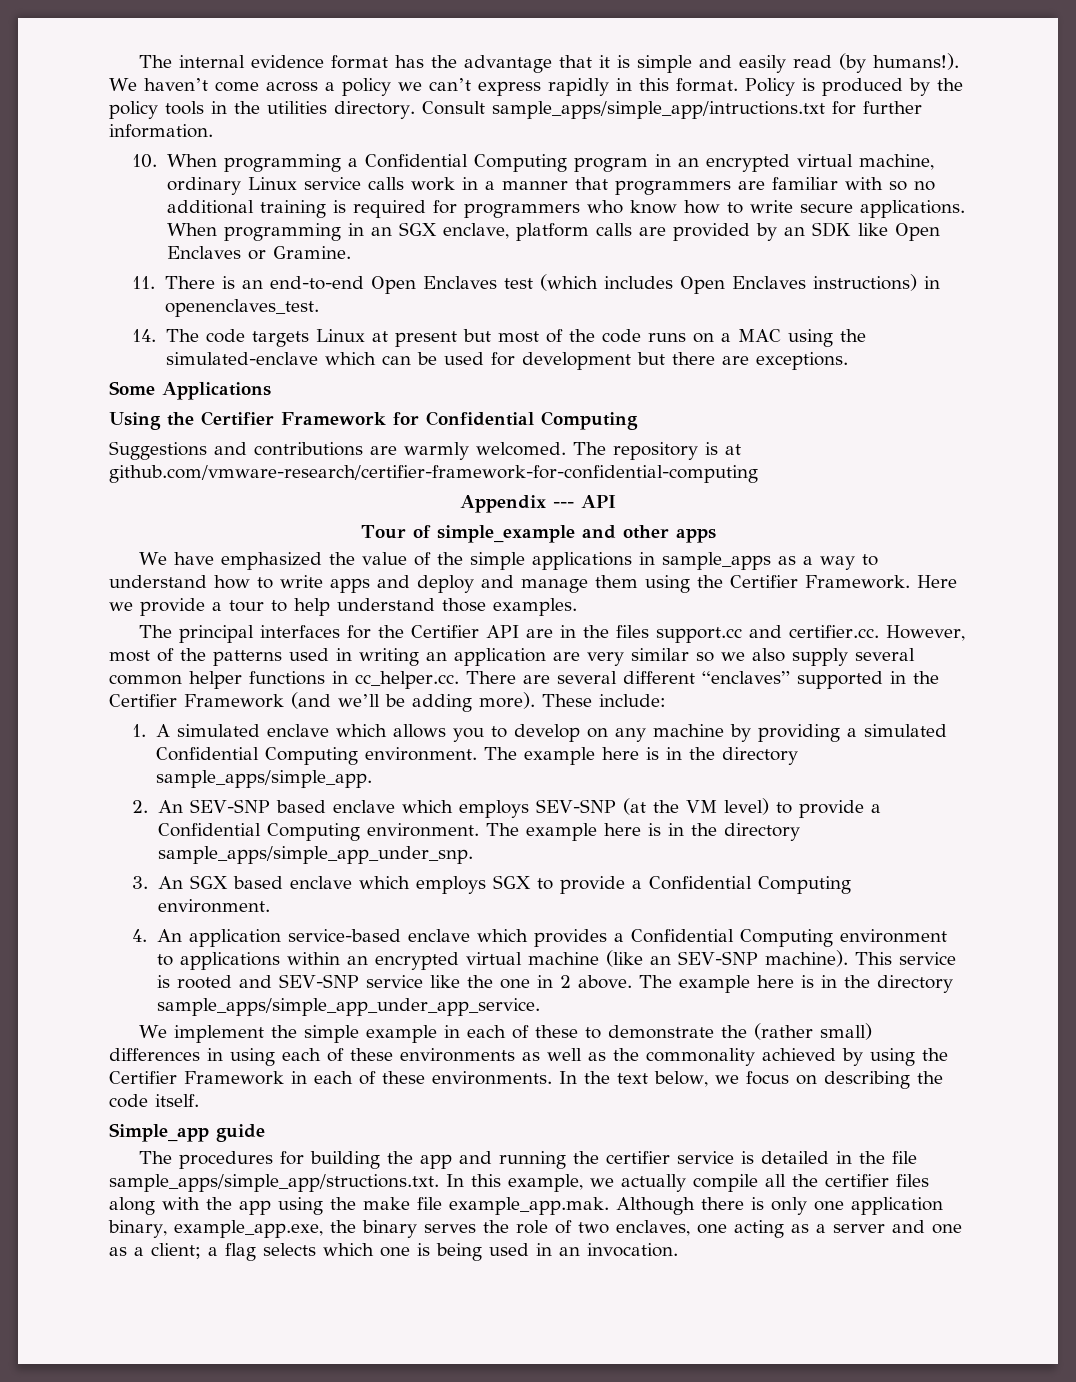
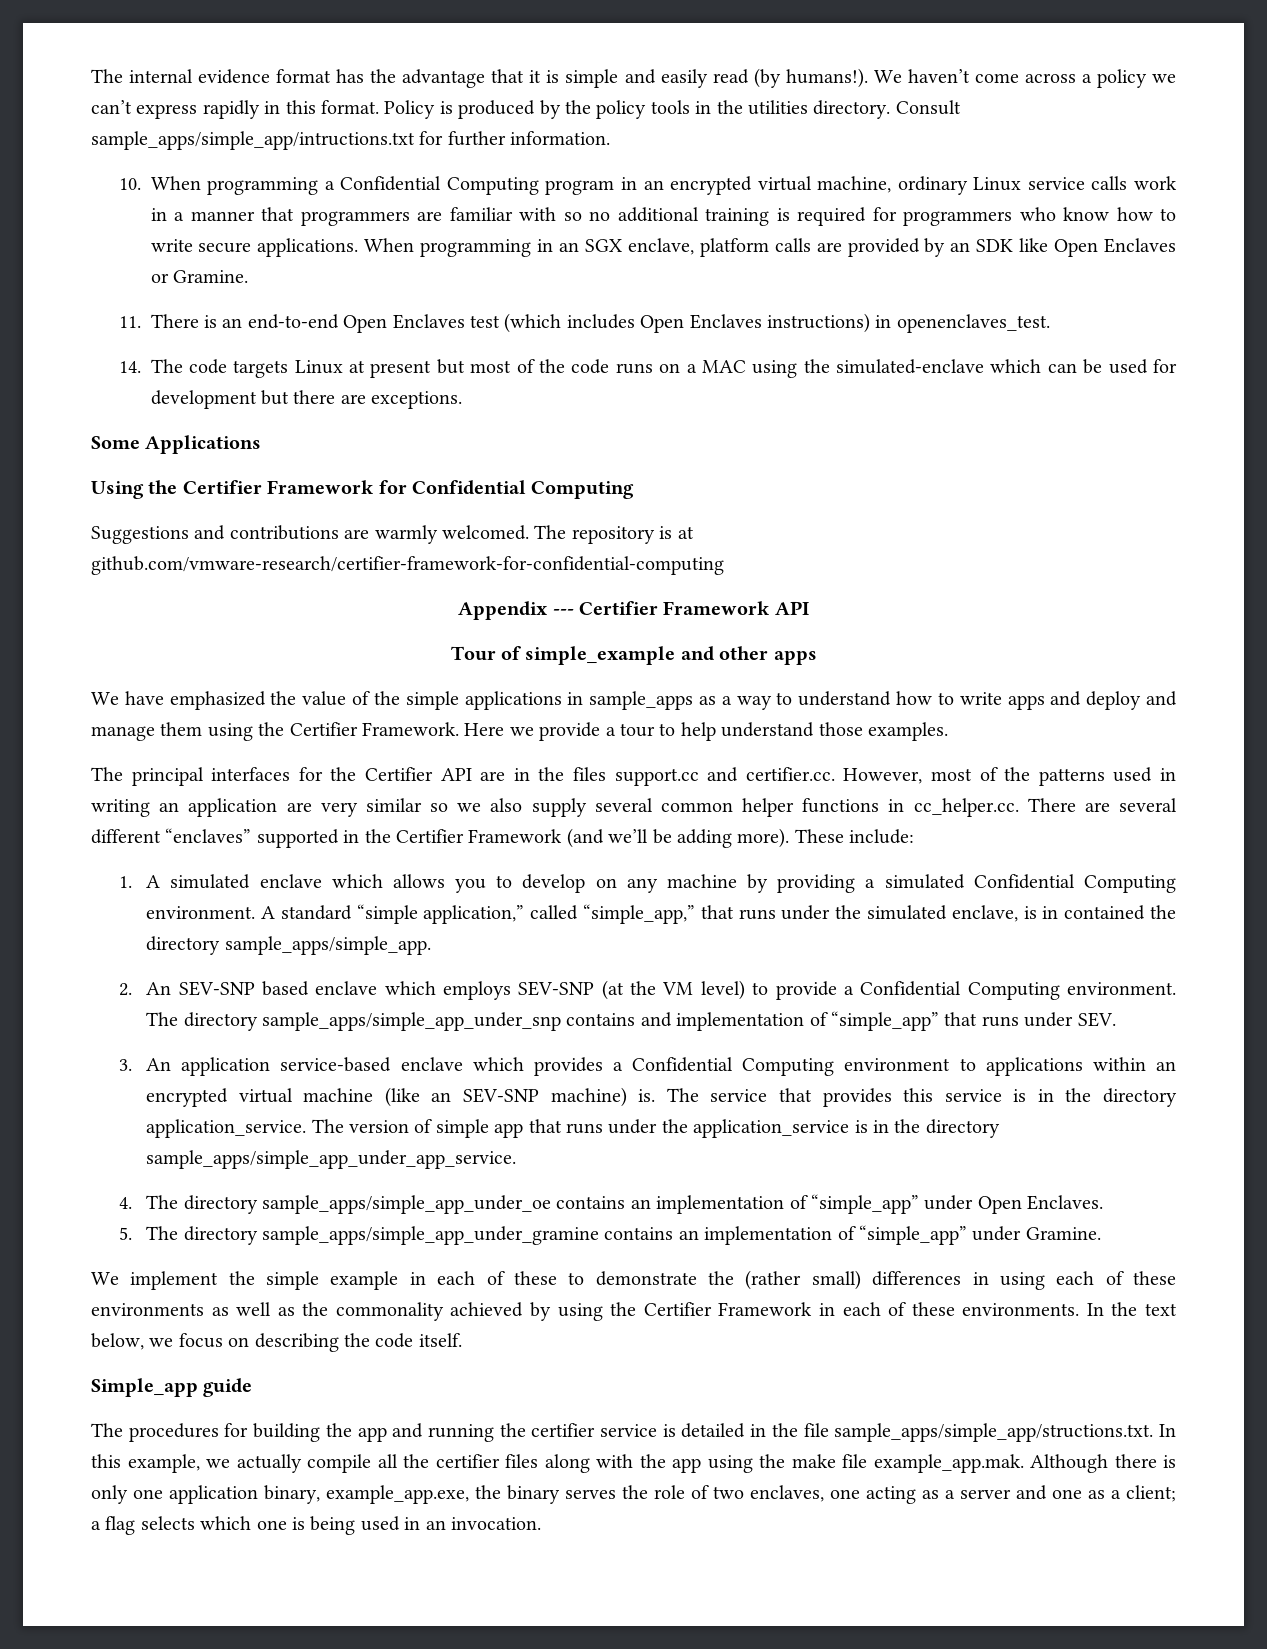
- Appendix --- API
+ Appendix --- Certifier Framework API
- The example here is in the directory sample_apps/simple_app.
+ A standard “simple application,” called “simple_app,” that runs under the simulated enclave, is in contained the directory sample_apps/simple_app.
- The example here is in the directory sample_apps/simple_app_under_snp.
- 3. An SGX based enclave which employs SGX to provide a Confidential Computing environment.
- 4. An application service-based enclave which provides a Confidential Computing environment to applications within an encrypted virtual machine (like an SEV-SNP machine). This service is rooted and SEV-SNP service like the one in 2 above. The example here is in the directory sample_apps/simple_app_under_app_service.
+ The directory sample_apps/simple_app_under_snp contains and implementation of “simple_app” that runs under SEV.
+ 3. An application service-based enclave which provides a Confidential Computing environment to applications within an encrypted virtual machine (like an SEV-SNP machine) is. The service that provides this service is in the directory application_service. The version of simple app that runs under the application_service is in the directory sample_apps/simple_app_under_app_service.
+ 4. The directory sample_apps/simple_app_under_oe contains an implementation of “simple_app” under Open Enclaves.
+ 5. The directory sample_apps/simple_app_under_gramine contains an implementation of “simple_app” under Gramine.

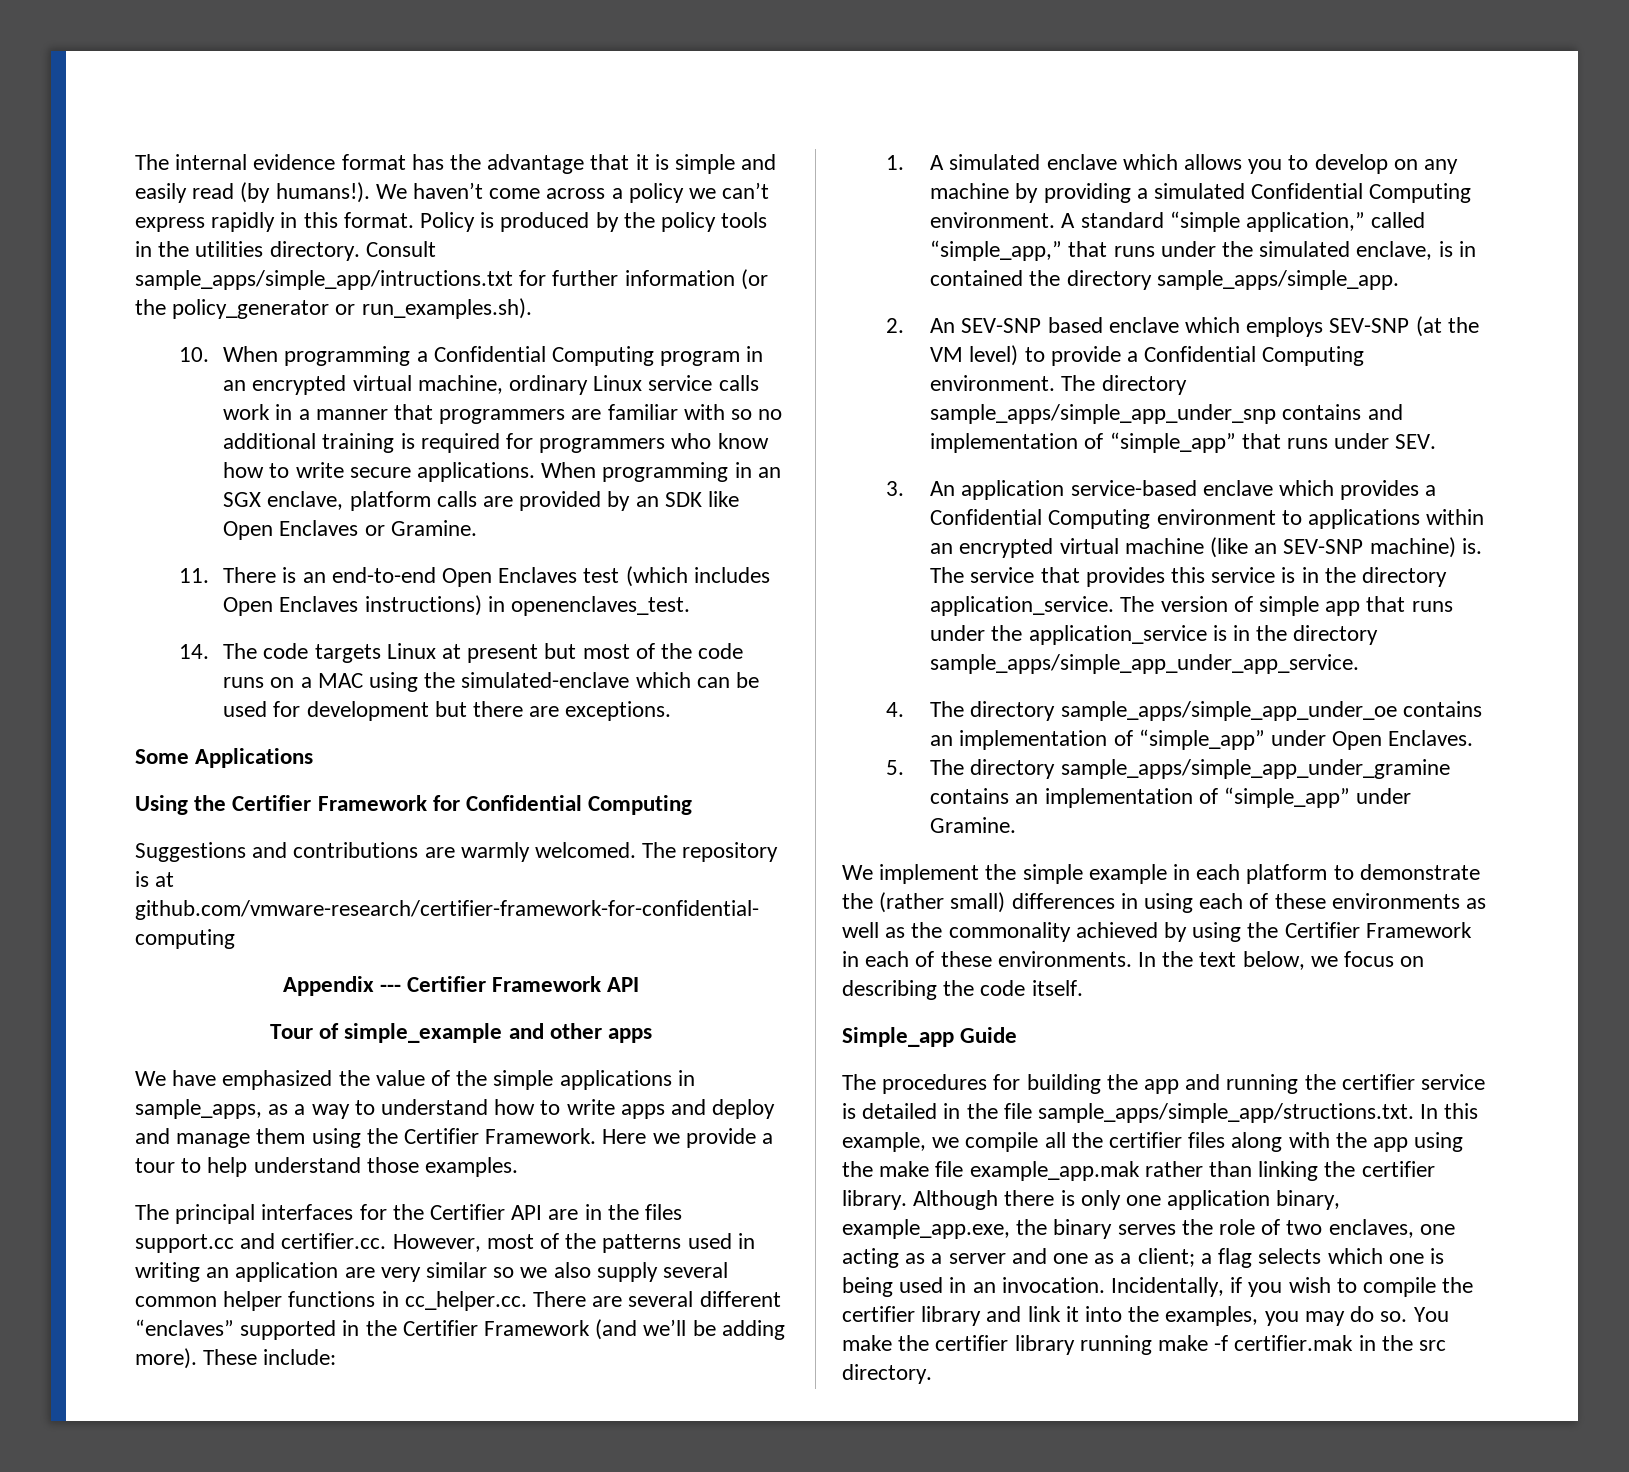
- Consult sample_apps/simple_app/intructions.txt for further information.
+ Consult sample_apps/simple_app/intructions.txt for further information (or the policy_generator or run_examples.sh).
- We have emphasized the value of the simple applications in sample_apps as a way to understand how to write apps and deploy and manage them using the Certifier Framework.
+ We have emphasized the value of the simple applications in sample_apps, as a way to understand how to write apps and deploy and manage them using the Certifier Framework.
- We implement the simple example in each of these to demonstrate the (rather small) differences in using each of these environments as well as the commonality achieved by using the Certifier Framework in each of these environments.
+ We implement the simple example in each platform to demonstrate the (rather small) differences in using each of these environments as well as the commonality achieved by using the Certifier Framework in each of these environments.
- Simple_app guide
+ Simple_app Guide
- The procedures for building the app and running the certifier service is detailed in the file sample_apps/simple_app/structions.txt. In this example, we actually compile all the certifier files along with the app using the make file example_app.mak. Although there is only one application binary, example_app.exe, the binary serves the role of two enclaves, one acting as a server and one as a client;
+ The procedures for building the app and running the certifier service is detailed in the file sample_apps/simple_app/structions.txt. In this example, we compile all the certifier files along with the app using the make file example_app.mak rather than linking the certifier library. Although there is only one application binary, example_app.exe, the binary serves the role of two enclaves, one acting as a server and one as a client;
+ Incidentally, if you wish to compile the certifier library and link it into the examples, you may do so. You make the certifier library running make -f certifier.mak in the src directory.

